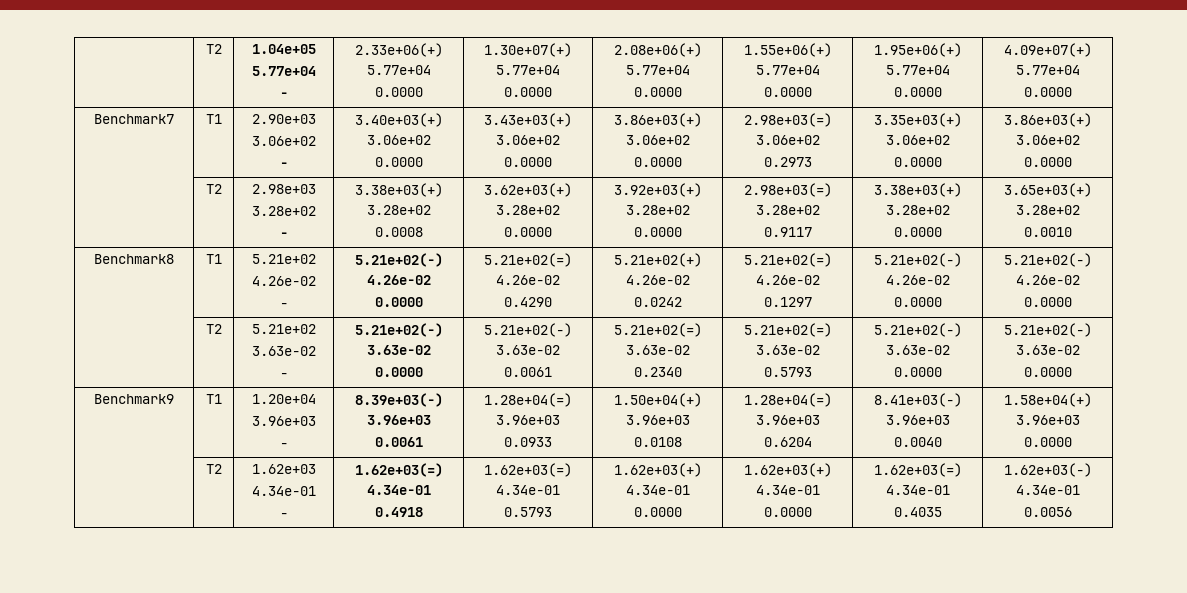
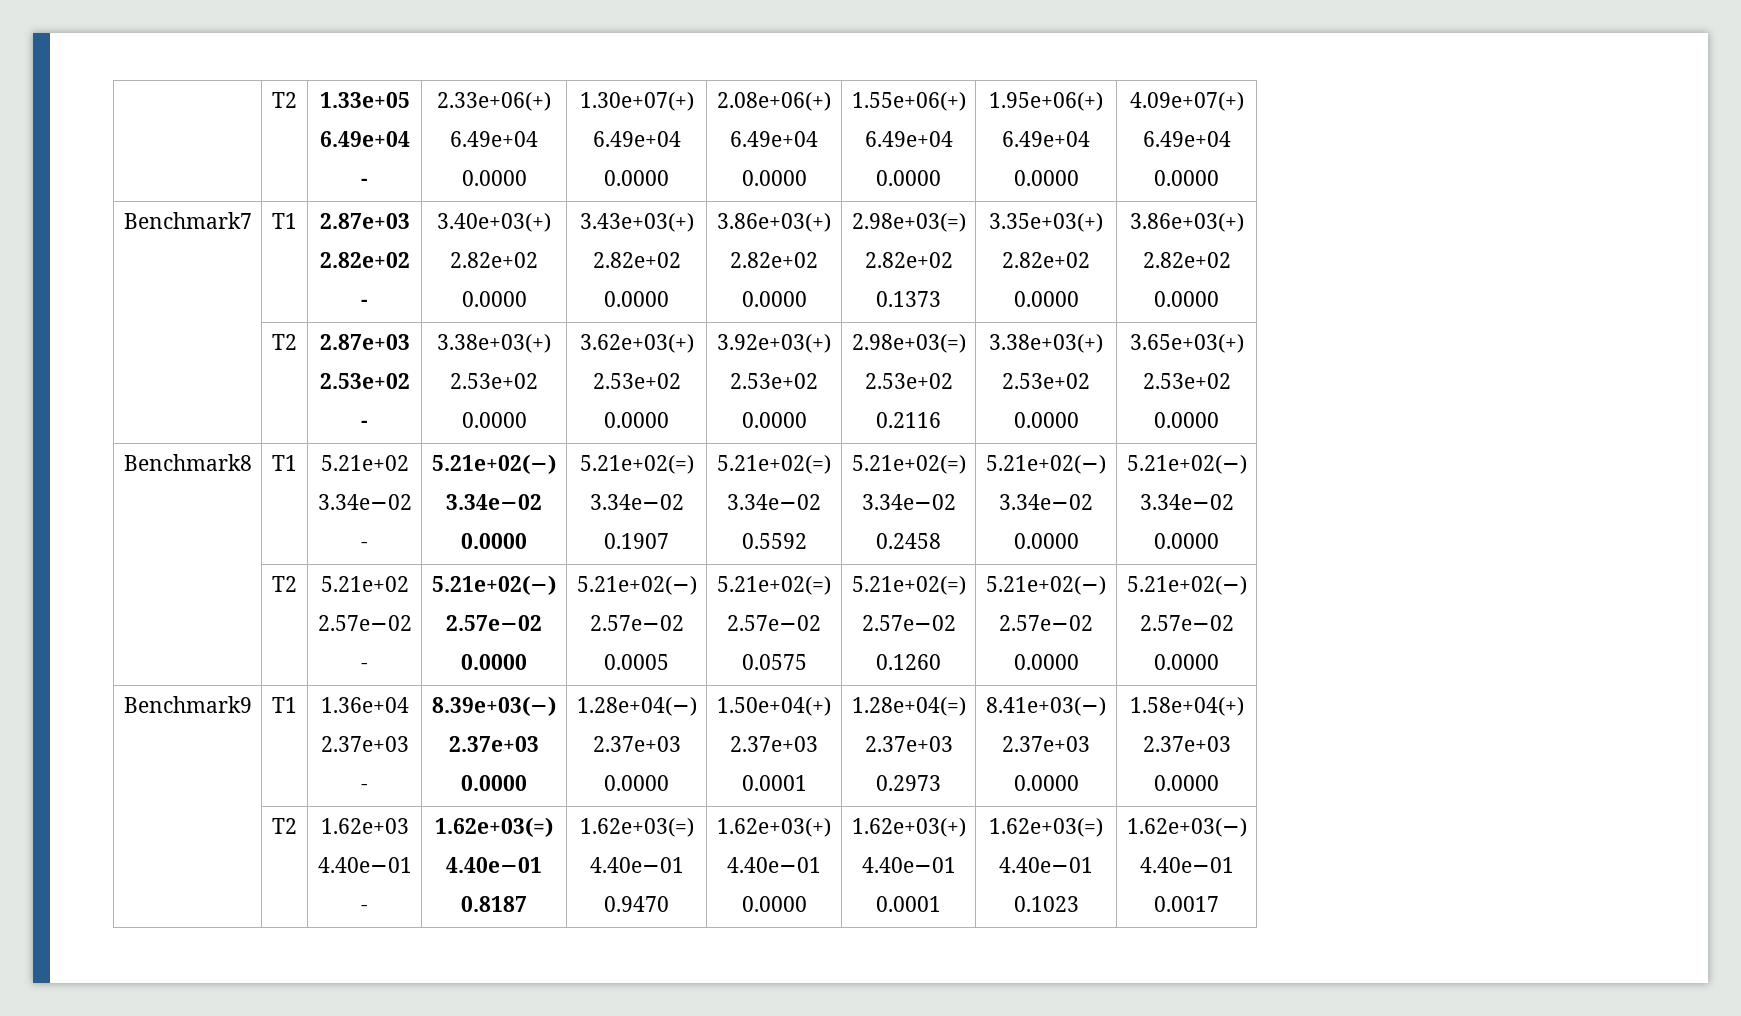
- | T2 | 1.04e+05
- 5.77e+04
+ | T2 | 1.33e+05
+ 6.49e+04
  - | 2.33e+06(+)
- 5.77e+04
+ 6.49e+04
  0.0000 | 1.30e+07(+)
- 5.77e+04
+ 6.49e+04
  0.0000 | 2.08e+06(+)
- 5.77e+04
+ 6.49e+04
  0.0000 | 1.55e+06(+)
- 5.77e+04
+ 6.49e+04
  0.0000 | 1.95e+06(+)
- 5.77e+04
+ 6.49e+04
  0.0000 | 4.09e+07(+)
- 5.77e+04
+ 6.49e+04
- Benchmark7 | T1 | 2.90e+03
- 3.06e+02
+ Benchmark7 | T1 | 2.87e+03
+ 2.82e+02
  - | 3.40e+03(+)
- 3.06e+02
+ 2.82e+02
  0.0000 | 3.43e+03(+)
- 3.06e+02
+ 2.82e+02
  0.0000 | 3.86e+03(+)
- 3.06e+02
+ 2.82e+02
  0.0000 | 2.98e+03(=)
- 3.06e+02
- 0.2973 | 3.35e+03(+)
- 3.06e+02
+ 2.82e+02
+ 0.1373 | 3.35e+03(+)
+ 2.82e+02
  0.0000 | 3.86e+03(+)
- 3.06e+02
+ 2.82e+02
  0.0000
- | T2 | 2.98e+03
- 3.28e+02
+ | T2 | 2.87e+03
+ 2.53e+02
  - | 3.38e+03(+)
- 3.28e+02
- 0.0008 | 3.62e+03(+)
- 3.28e+02
+ 2.53e+02
+ 0.0000 | 3.62e+03(+)
+ 2.53e+02
  0.0000 | 3.92e+03(+)
- 3.28e+02
+ 2.53e+02
  0.0000 | 2.98e+03(=)
- 3.28e+02
- 0.9117 | 3.38e+03(+)
- 3.28e+02
+ 2.53e+02
+ 0.2116 | 3.38e+03(+)
+ 2.53e+02
  0.0000 | 3.65e+03(+)
- 3.28e+02
- 0.0010
+ 2.53e+02
+ 0.0000
  Benchmark8 | T1 | 5.21e+02
- 4.26e−02
+ 3.34e−02
  - | 5.21e+02(−)
- 4.26e−02
+ 3.34e−02
  0.0000 | 5.21e+02(=)
- 4.26e−02
- 0.4290 | 5.21e+02(+)
- 4.26e−02
- 0.0242 | 5.21e+02(=)
- 4.26e−02
- 0.1297 | 5.21e+02(−)
- 4.26e−02
+ 3.34e−02
+ 0.1907 | 5.21e+02(=)
+ 3.34e−02
+ 0.5592 | 5.21e+02(=)
+ 3.34e−02
+ 0.2458 | 5.21e+02(−)
+ 3.34e−02
  0.0000 | 5.21e+02(−)
- 4.26e−02
+ 3.34e−02
  | T2 | 5.21e+02
- 3.63e−02
+ 2.57e−02
  - | 5.21e+02(−)
- 3.63e−02
+ 2.57e−02
  0.0000 | 5.21e+02(−)
- 3.63e−02
- 0.0061 | 5.21e+02(=)
- 3.63e−02
- 0.2340 | 5.21e+02(=)
- 3.63e−02
- 0.5793 | 5.21e+02(−)
- 3.63e−02
+ 2.57e−02
+ 0.0005 | 5.21e+02(=)
+ 2.57e−02
+ 0.0575 | 5.21e+02(=)
+ 2.57e−02
+ 0.1260 | 5.21e+02(−)
+ 2.57e−02
  0.0000 | 5.21e+02(−)
- 3.63e−02
+ 2.57e−02
- Benchmark9 | T1 | 1.20e+04
- 3.96e+03
+ Benchmark9 | T1 | 1.36e+04
+ 2.37e+03
  - | 8.39e+03(−)
- 3.96e+03
- 0.0061 | 1.28e+04(=)
- 3.96e+03
- 0.0933 | 1.50e+04(+)
- 3.96e+03
- 0.0108 | 1.28e+04(=)
- 3.96e+03
- 0.6204 | 8.41e+03(−)
- 3.96e+03
- 0.0040 | 1.58e+04(+)
- 3.96e+03
+ 2.37e+03
+ 0.0000 | 1.28e+04(−)
+ 2.37e+03
+ 0.0000 | 1.50e+04(+)
+ 2.37e+03
+ 0.0001 | 1.28e+04(=)
+ 2.37e+03
+ 0.2973 | 8.41e+03(−)
+ 2.37e+03
+ 0.0000 | 1.58e+04(+)
+ 2.37e+03
  | T2 | 1.62e+03
- 4.34e−01
+ 4.40e−01
  - | 1.62e+03(=)
- 4.34e−01
- 0.4918 | 1.62e+03(=)
- 4.34e−01
- 0.5793 | 1.62e+03(+)
- 4.34e−01
+ 4.40e−01
+ 0.8187 | 1.62e+03(=)
+ 4.40e−01
+ 0.9470 | 1.62e+03(+)
+ 4.40e−01
  0.0000 | 1.62e+03(+)
- 4.34e−01
- 0.0000 | 1.62e+03(=)
- 4.34e−01
- 0.4035 | 1.62e+03(−)
- 4.34e−01
- 0.0056
+ 4.40e−01
+ 0.0001 | 1.62e+03(=)
+ 4.40e−01
+ 0.1023 | 1.62e+03(−)
+ 4.40e−01
+ 0.0017

